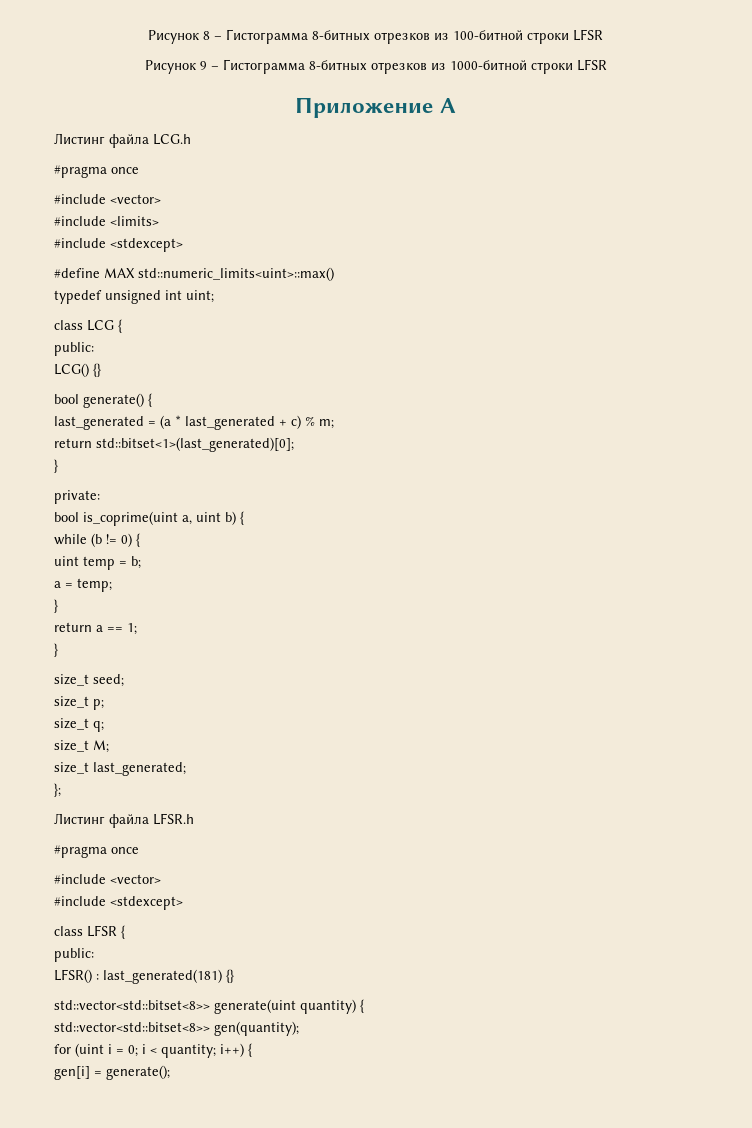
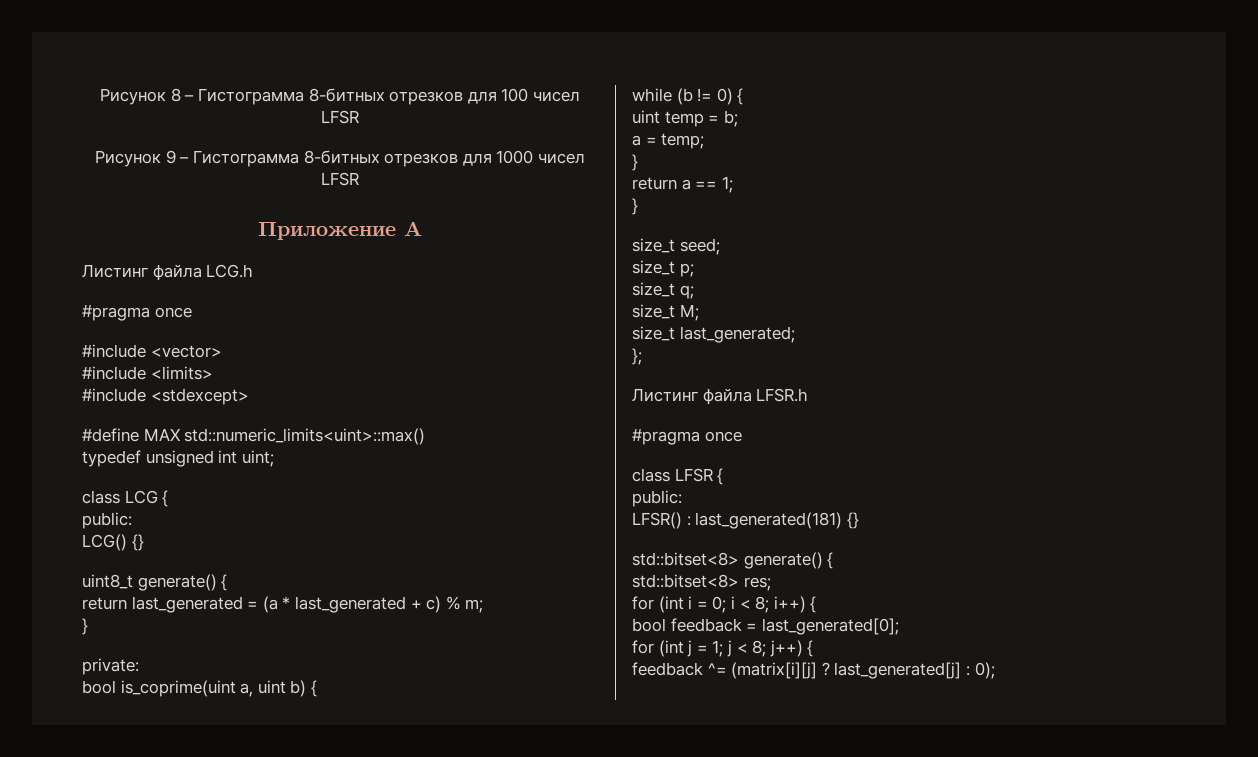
- Рисунок 8 – Гистограмма 8-битных отрезков из 100-битной строки LFSR
+ Рисунок 8 – Гистограмма 8-битных отрезков для 100 чисел LFSR
- Рисунок 9 – Гистограмма 8-битных отрезков из 1000-битной строки LFSR
+ Рисунок 9 – Гистограмма 8-битных отрезков для 1000 чисел LFSR
- bool generate() {
- last_generated = (a * last_generated + c) % m;
+ uint8_t generate() {
+ return last_generated = (a * last_generated + c) % m;
- return std::bitset<1>(last_generated)[0];
  Листинг файла LFSR.h
  #pragma once
- #include <vector>
- #include <stdexcept>
- std::vector<std::bitset<8>> generate(uint quantity) {
- std::vector<std::bitset<8>> gen(quantity);
- for (uint i = 0; i < quantity; i++) {
+ std::bitset<8> generate() {
+ std::bitset<8> res;
+ for (int i = 0; i < 8; i++) {
- gen[i] = generate();
+ bool feedback = last_generated[0];
+ for (int j = 1; j < 8; j++) {
+ feedback ^= (matrix[i][j] ? last_generated[j] : 0);

